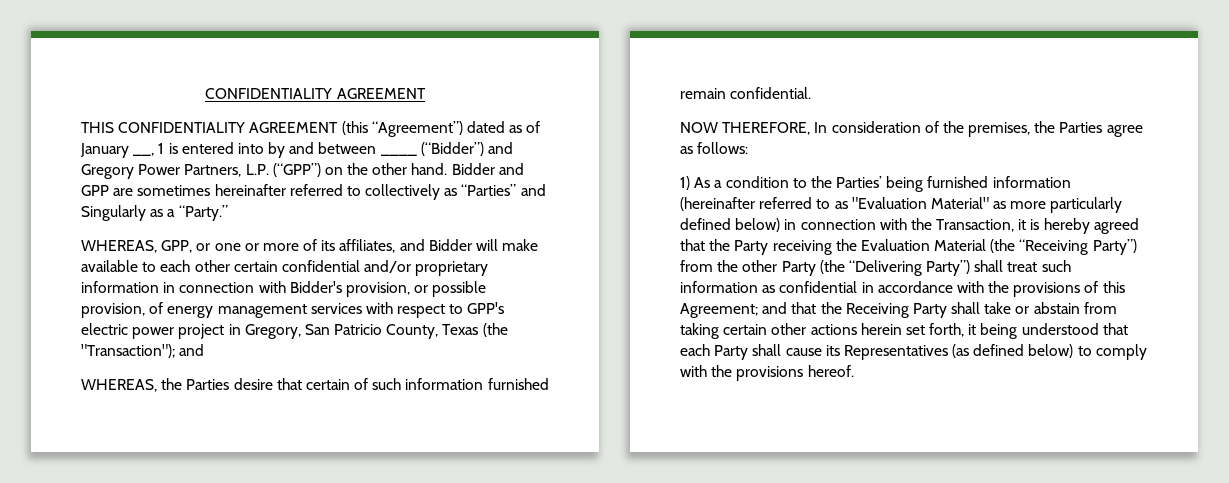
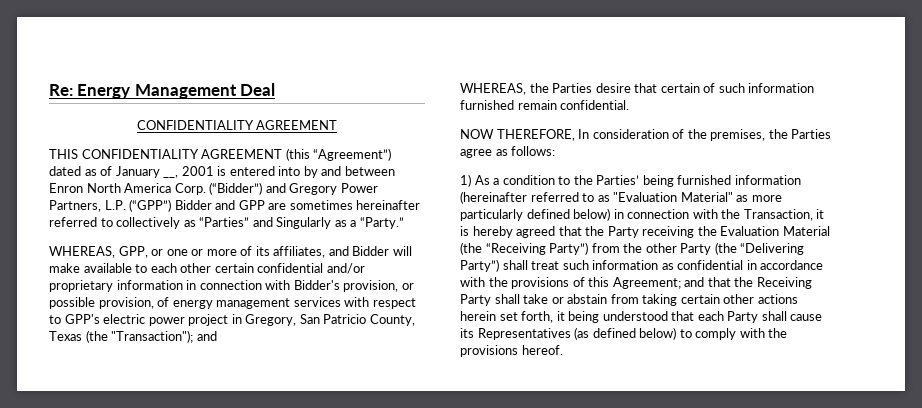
+ Re: Energy Management Deal
- THIS CONFIDENTIALITY AGREEMENT (this “Agreement”) dated as of January __, 1 is entered into by and between ____ (“Bidder”) and Gregory Power Partners, L.P. (“GPP”) on the other hand. Bidder and GPP are sometimes hereinafter referred to collectively as “Parties” and Singularly as a “Party.”
+ THIS CONFIDENTIALITY AGREEMENT (this “Agreement”) dated as of January __, 2001 is entered into by and between Enron North America Corp. (“Bidder”) and Gregory Power Partners, L.P. (“GPP”) Bidder and GPP are sometimes hereinafter referred to collectively as “Parties” and Singularly as a “Party.”

